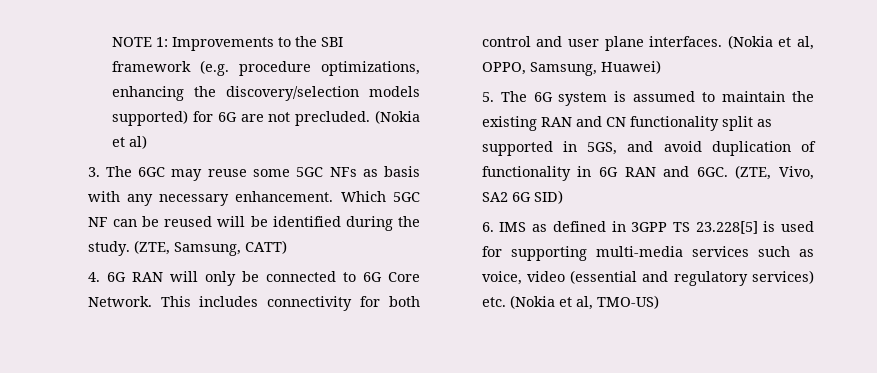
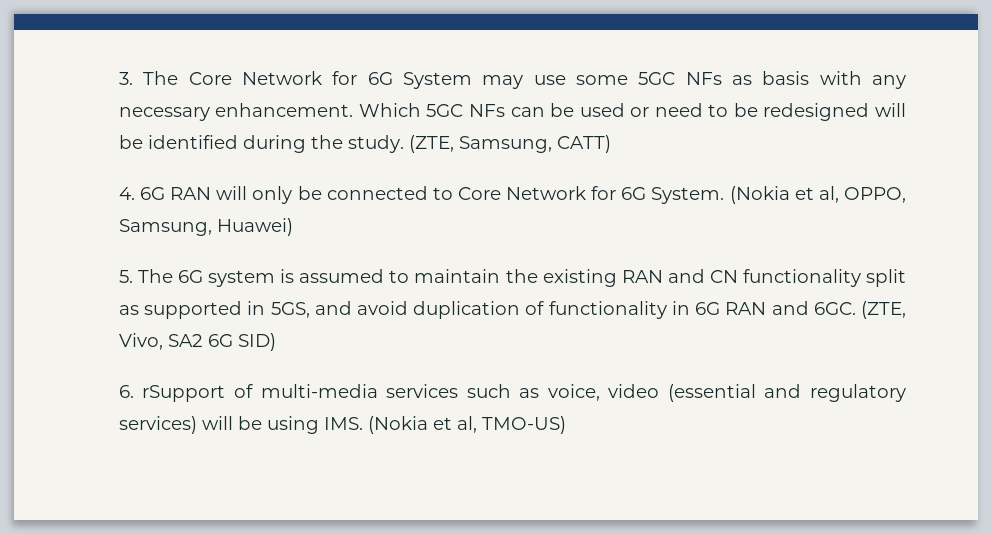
- NOTE 1: Improvements to the SBI framework (e.g. procedure optimizations, enhancing the discovery/selection models supported) for 6G are not precluded. (Nokia et al)
- 3. The 6GC may reuse some 5GC NFs as basis with any necessary enhancement.
+ 3. The Core Network for 6G System may use some 5GC NFs as basis with any necessary enhancement.
- Which 5GC NF can be reused will be identified during the study.
+ Which 5GC NFs can be used or need to be redesigned will be identified during the study.
- 4. 6G RAN will only be connected to 6G Core Network. This includes connectivity for both control and user plane interfaces.
+ 4. 6G RAN will only be connected to Core Network for 6G System.
- 6. IMS as defined in 3GPP TS 23.228[5] is used for supporting multi-media services such as voice, video (essential and regulatory services) etc. (Nokia et al, TMO-US)
+ 6. rSupport of multi-media services such as voice, video (essential and regulatory services) will be using IMS. (Nokia et al, TMO-US)

